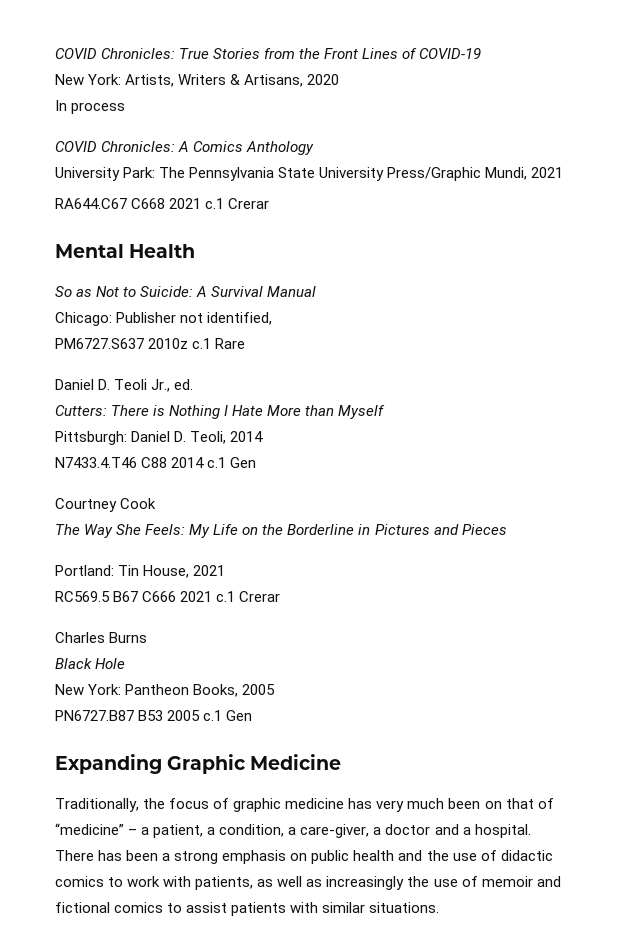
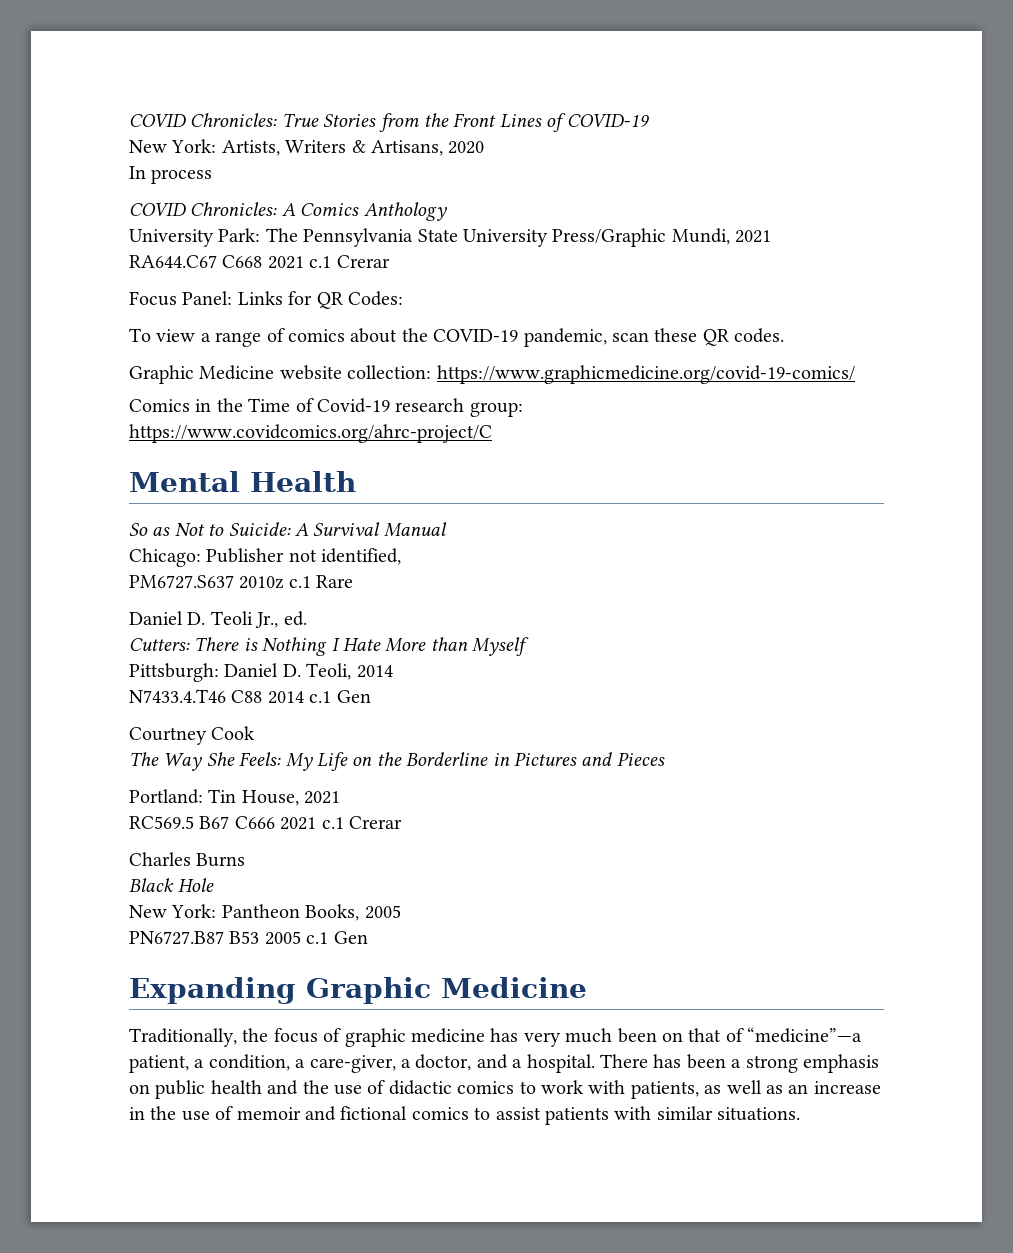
+ Focus Panel: Links for QR Codes:
+ To view a range of comics about the COVID-19 pandemic, scan these QR codes.
+ Graphic Medicine website collection: https://www.graphicmedicine.org/covid-19-comics/
+ Comics in the Time of Covid-19 research group: https://www.covidcomics.org/ahrc-project/C
- Traditionally, the focus of graphic medicine has very much been on that of “medicine” – a patient, a condition, a care-giver, a doctor and a hospital.
+ Traditionally, the focus of graphic medicine has very much been on that of “medicine”—a patient, a condition, a care-giver, a doctor, and a hospital.
- There has been a strong emphasis on public health and the use of didactic comics to work with patients, as well as increasingly the use of memoir and fictional comics to assist patients with similar situations.
+ There has been a strong emphasis on public health and the use of didactic comics to work with patients, as well as an increase in the use of memoir and fictional comics to assist patients with similar situations.

